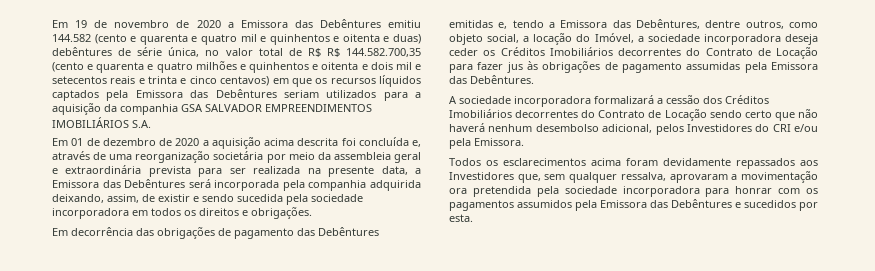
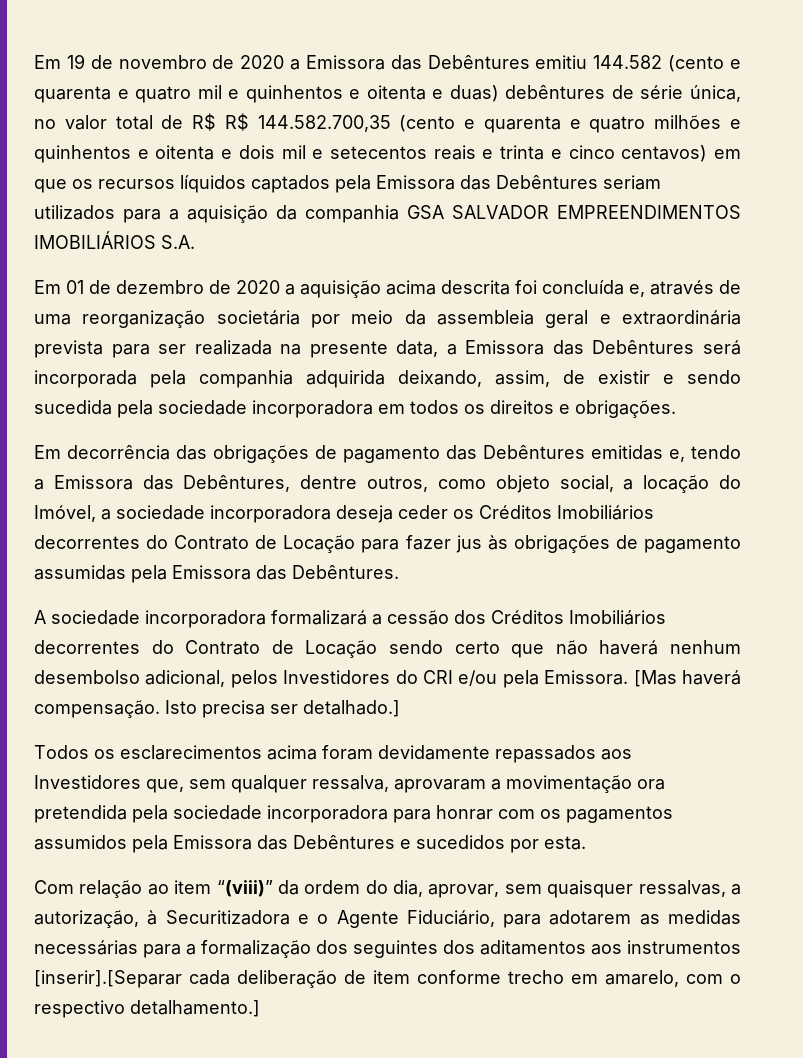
+ [Mas haverá compensação. Isto precisa ser detalhado.]
+ Com relação ao item “(viii)” da ordem do dia, aprovar, sem quaisquer ressalvas, a autorização, à Securitizadora e o Agente Fiduciário, para adotarem as medidas necessárias para a formalização dos seguintes dos aditamentos aos instrumentos [inserir].[Separar cada deliberação de item conforme trecho em amarelo, com o respectivo detalhamento.]

